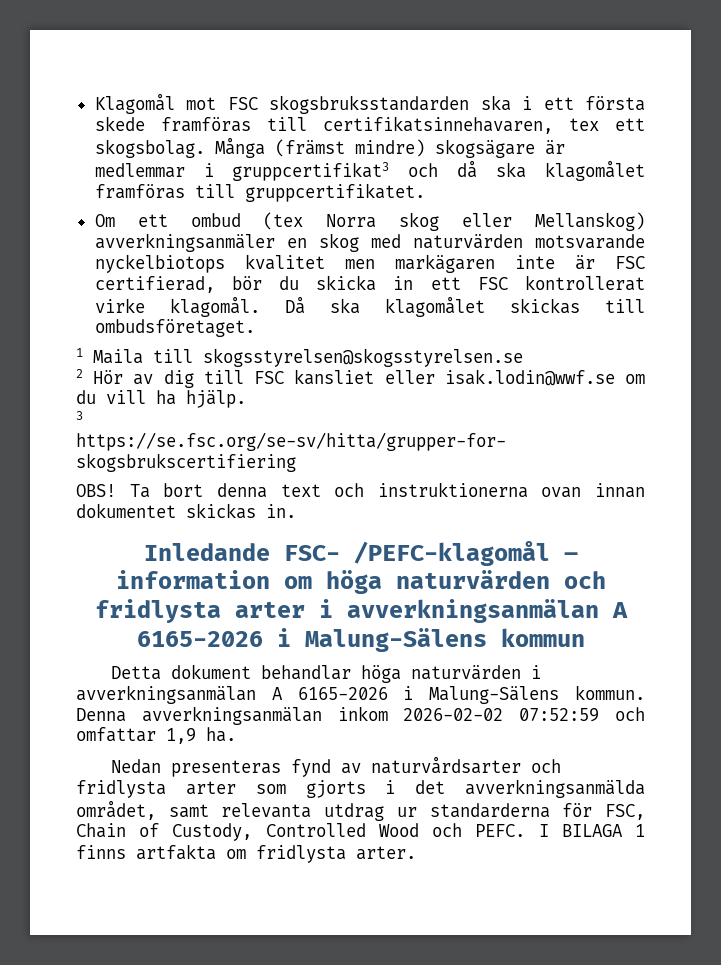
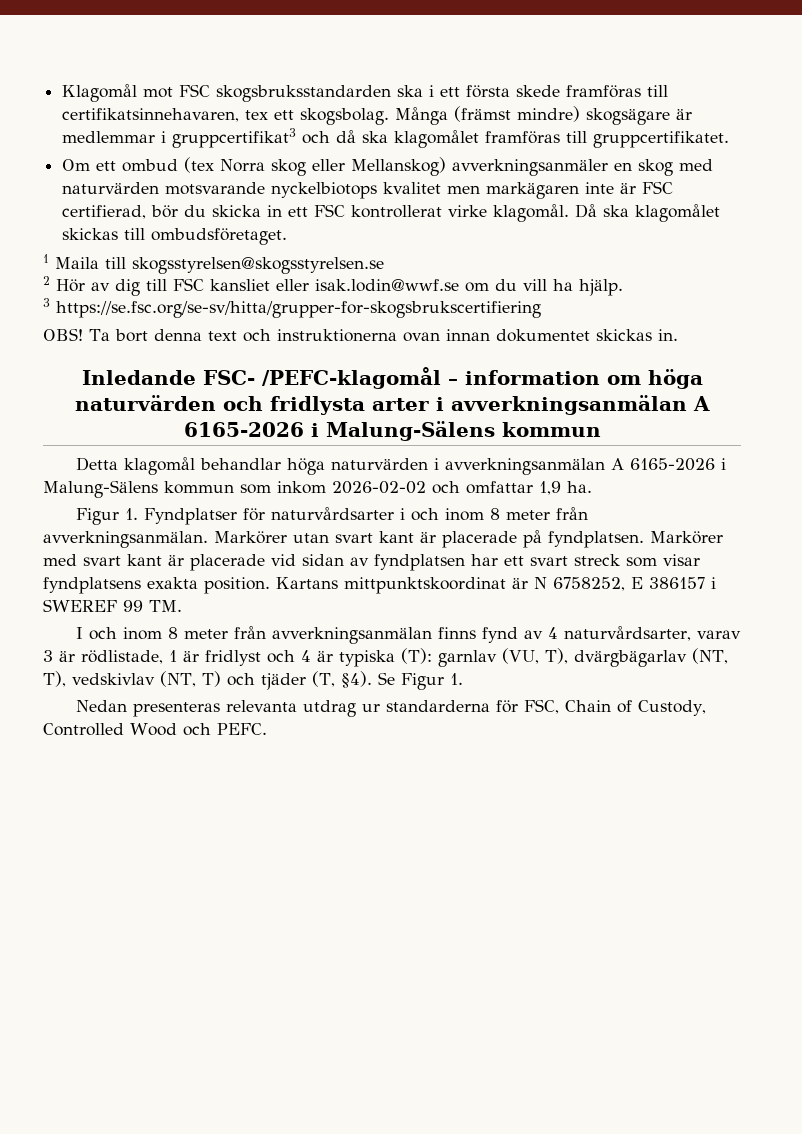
- Detta dokument behandlar höga naturvärden i avverkningsanmälan A 6165-2026 i Malung-Sälens kommun. Denna avverkningsanmälan inkom 2026-02-02 07:52:59 och omfattar 1,9 ha.
+ Detta klagomål behandlar höga naturvärden i avverkningsanmälan A 6165-2026 i Malung-Sälens kommun som inkom 2026-02-02 och omfattar 1,9 ha.
- Nedan presenteras fynd av naturvårdsarter och fridlysta arter som gjorts i det avverkningsanmälda området, samt relevanta utdrag ur standarderna för FSC, Chain of Custody, Controlled Wood och PEFC. I BILAGA 1 finns artfakta om fridlysta arter.
+ Figur 1. Fyndplatser för naturvårdsarter i och inom 8 meter från avverkningsanmälan. Markörer utan svart kant är placerade på fyndplatsen. Markörer med svart kant är placerade vid sidan av fyndplatsen har ett svart streck som visar fyndplatsens exakta position. Kartans mittpunktskoordinat är N 6758252, E 386157 i SWEREF 99 TM.
+ I och inom 8 meter från avverkningsanmälan finns fynd av 4 naturvårdsarter, varav 3 är rödlistade, 1 är fridlyst och 4 är typiska (T): garnlav (VU, T), dvärgbägarlav (NT, T), vedskivlav (NT, T) och tjäder (T, §4). Se Figur 1.
+ Nedan presenteras relevanta utdrag ur standarderna för FSC, Chain of Custody, Controlled Wood och PEFC.

